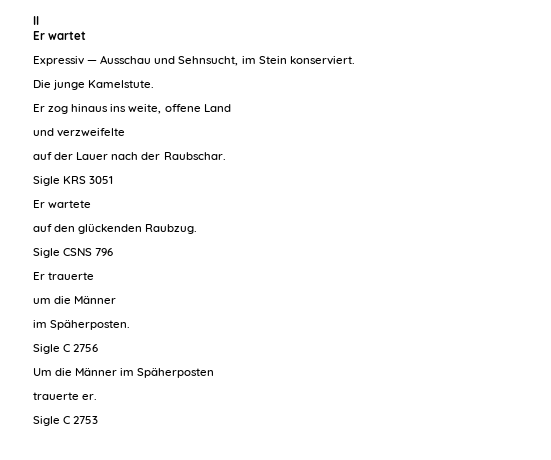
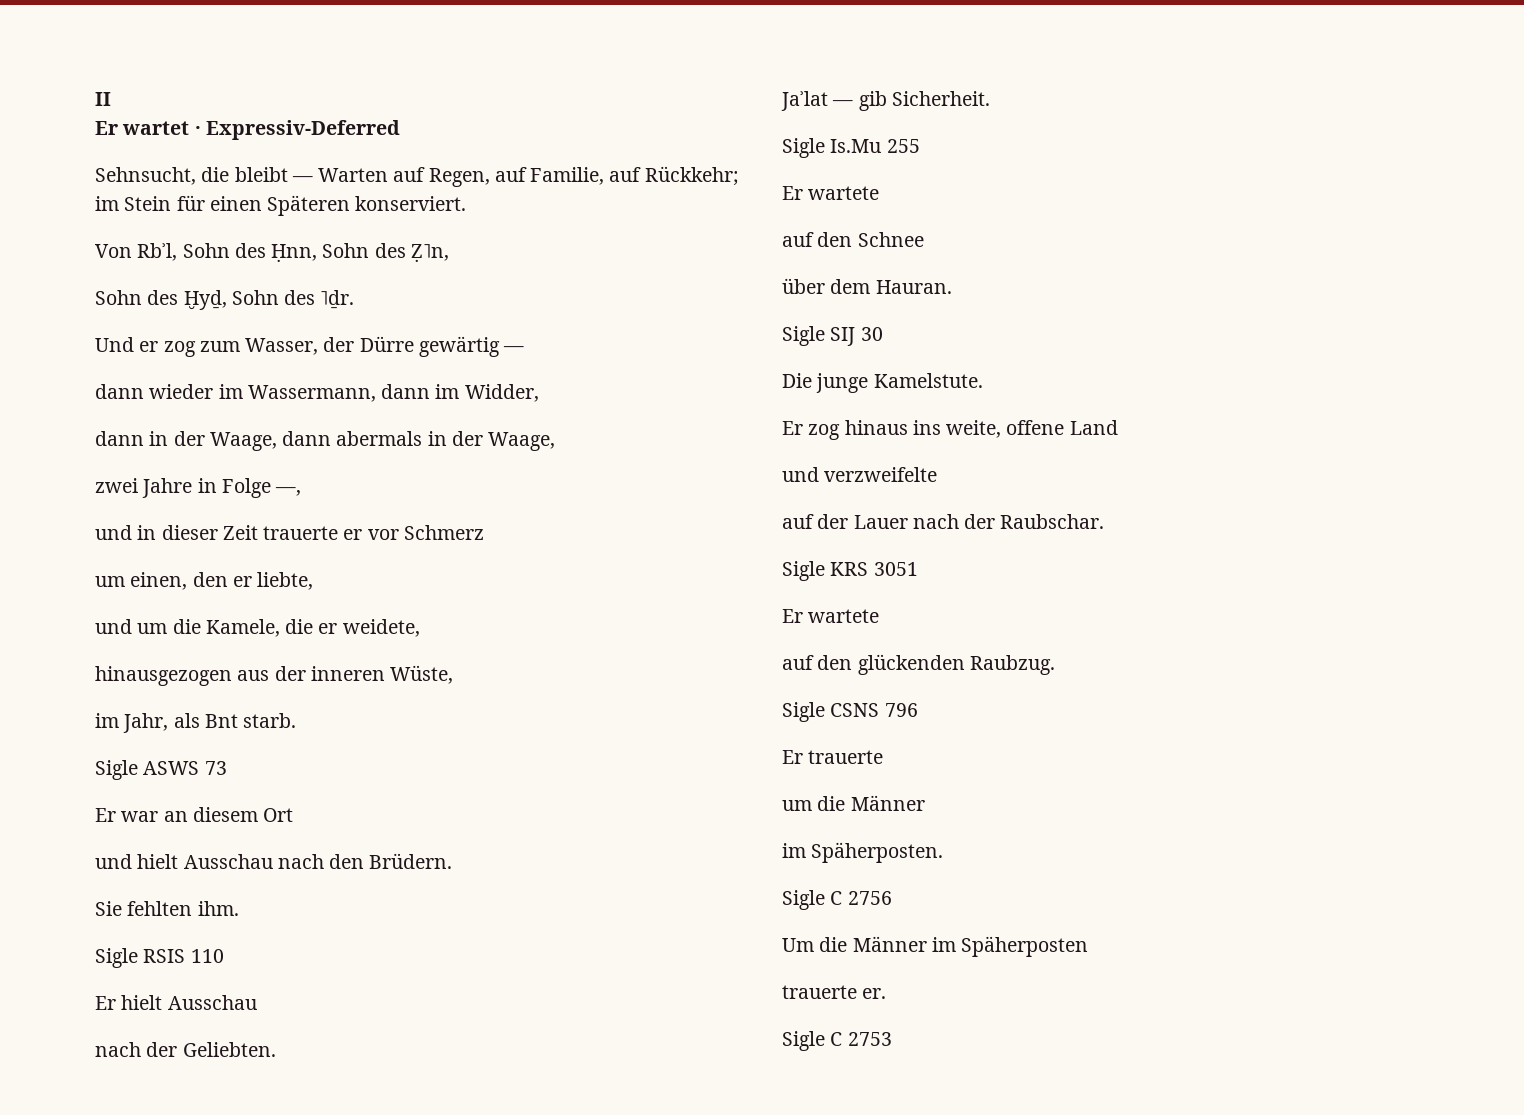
- Er wartet
- Expressiv — Ausschau und Sehnsucht, im Stein konserviert.
+ Er wartet · Expressiv-Deferred
+ Sehnsucht, die bleibt — Warten auf Regen, auf Familie, auf Rückkehr; im Stein für einen Späteren konserviert.
+ Von Rbʾl, Sohn des Ḥnn, Sohn des Ẓ˥n,
+ Sohn des Ḫyḏ, Sohn des ˥ḏr.
+ Und er zog zum Wasser, der Dürre gewärtig —
+ dann wieder im Wassermann, dann im Widder,
+ dann in der Waage, dann abermals in der Waage,
+ zwei Jahre in Folge —,
+ und in dieser Zeit trauerte er vor Schmerz
+ um einen, den er liebte,
+ und um die Kamele, die er weidete,
+ hinausgezogen aus der inneren Wüste,
+ im Jahr, als Bnt starb.
+ Sigle ASWS 73
+ Er war an diesem Ort
+ und hielt Ausschau nach den Brüdern.
+ Sie fehlten ihm.
+ Sigle RSIS 110
+ Er hielt Ausschau
+ nach der Geliebten.
+ Jaʾlat — gib Sicherheit.
+ Sigle Is.Mu 255
+ Er wartete
+ auf den Schnee
+ über dem Hauran.
+ Sigle SIJ 30

